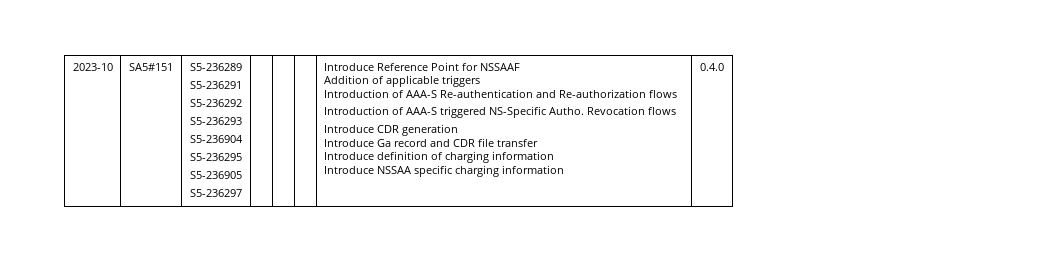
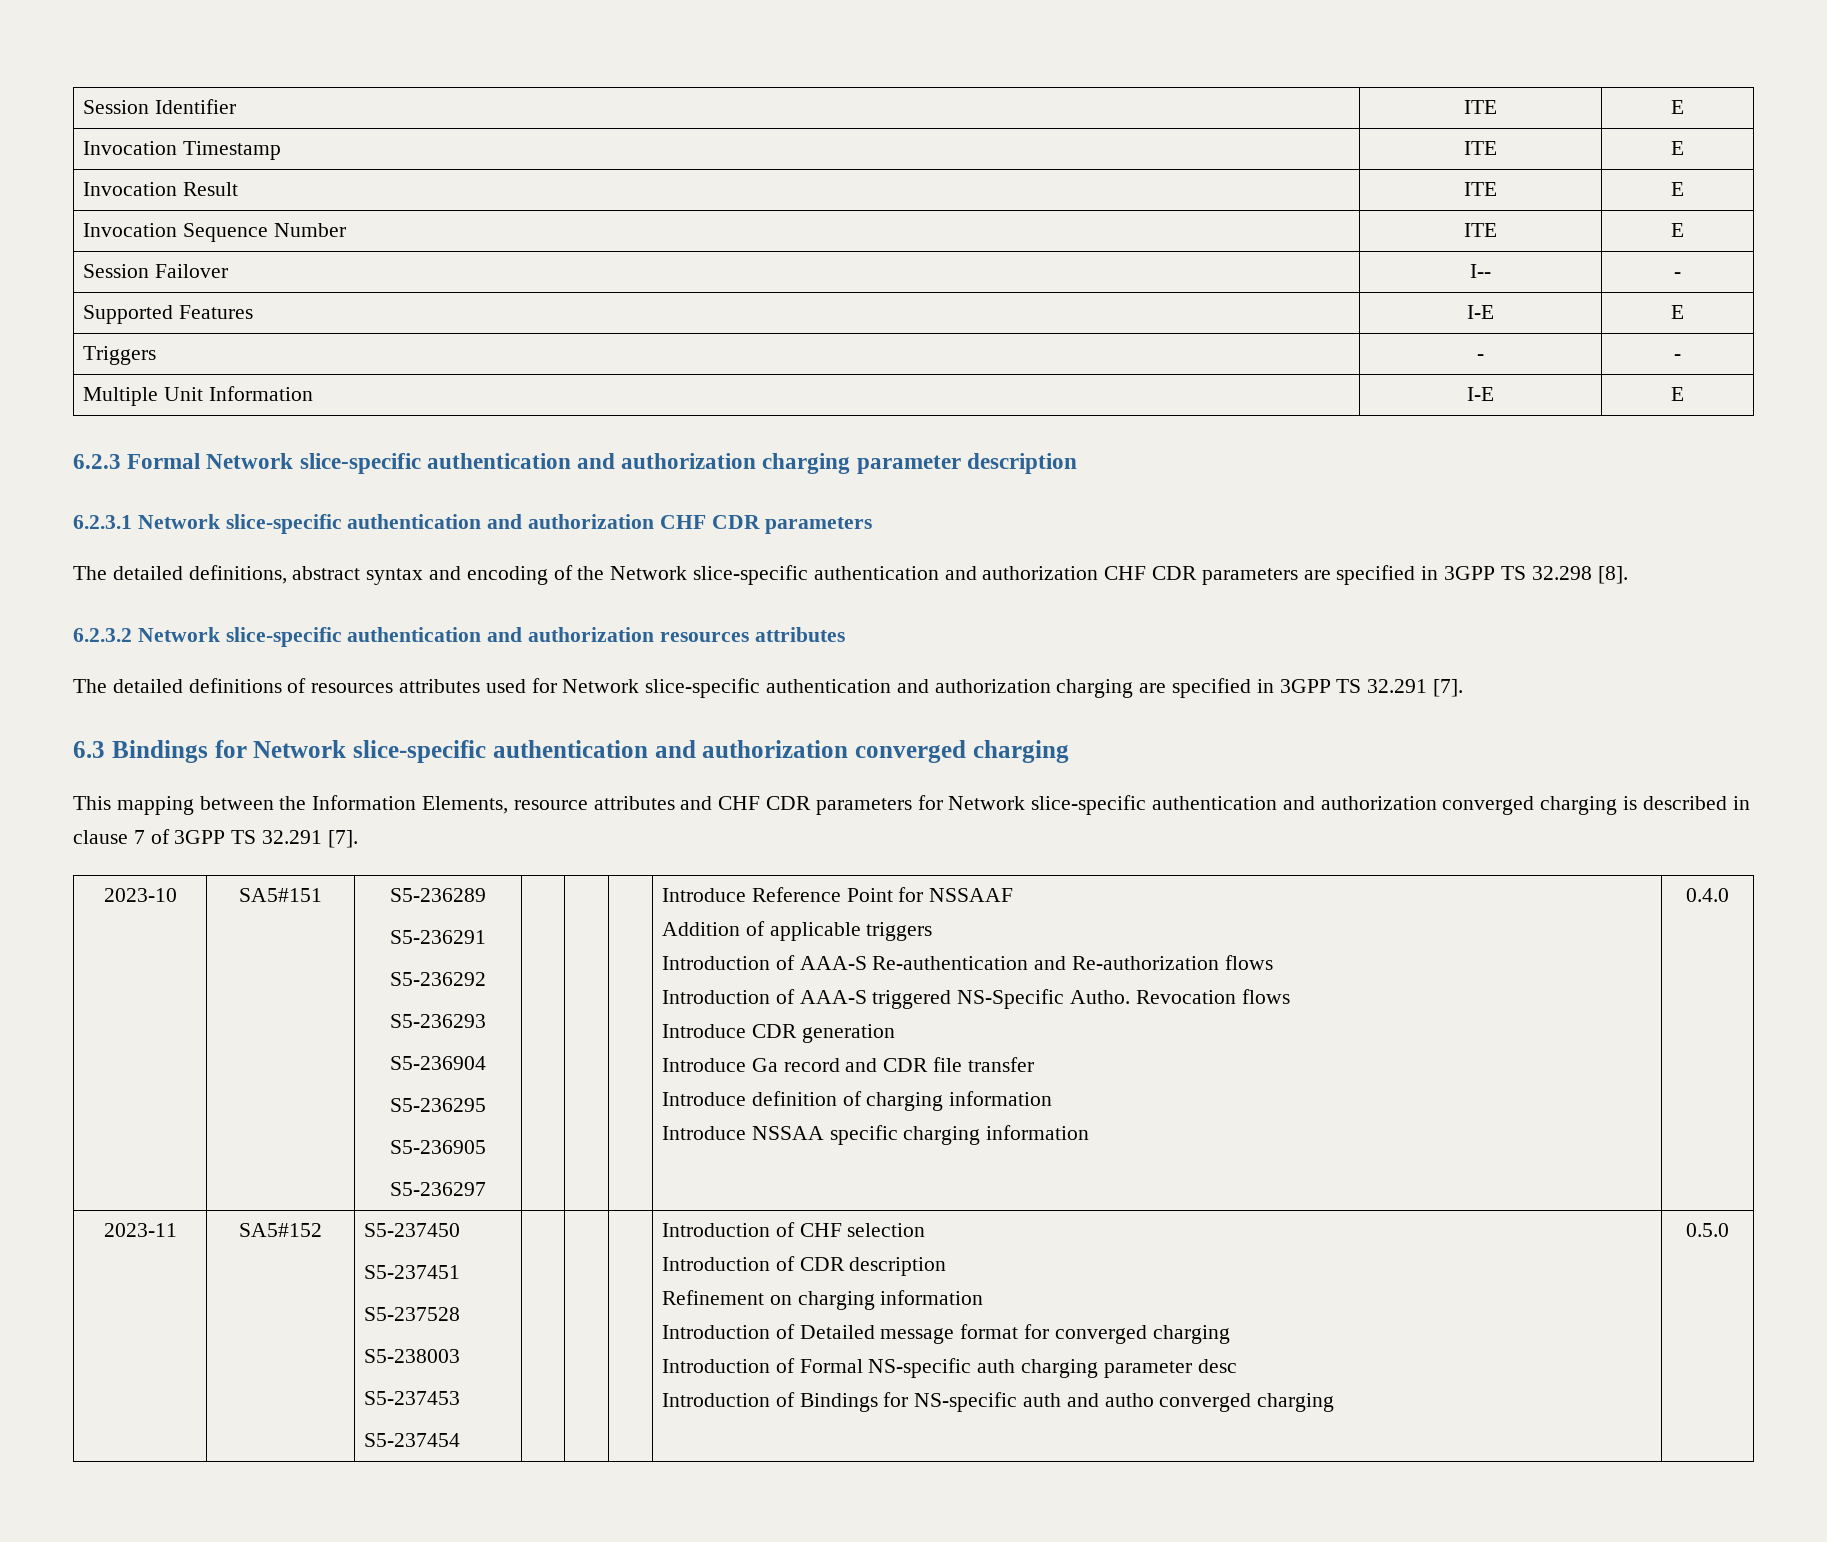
+ Session Identifier | ITE | E
+ Invocation Timestamp | ITE | E
+ Invocation Result | ITE | E
+ Invocation Sequence Number | ITE | E
+ Session Failover | I-- | -
+ Supported Features | I-E | E
+ Triggers | - | -
+ Multiple Unit Information | I-E | E
+ 6.2.3 Formal Network slice-specific authentication and authorization charging parameter description
+ 6.2.3.1 Network slice-specific authentication and authorization CHF CDR parameters
+ The detailed definitions, abstract syntax and encoding of the Network slice-specific authentication and authorization CHF CDR parameters are specified in 3GPP TS 32.298 [8].
+ 6.2.3.2 Network slice-specific authentication and authorization resources attributes
+ The detailed definitions of resources attributes used for Network slice-specific authentication and authorization charging are specified in 3GPP TS 32.291 [7].
+ 6.3 Bindings for Network slice-specific authentication and authorization converged charging
+ This mapping between the Information Elements, resource attributes and CHF CDR parameters for Network slice-specific authentication and authorization converged charging is described in clause 7 of 3GPP TS 32.291 [7].
+ 2023-11 | SA5#152 | S5-237450
+ S5-237451
+ S5-237528
+ S5-238003
+ S5-237453
+ S5-237454 | | | | Introduction of CHF selection
+ Introduction of CDR description
+ Refinement on charging information
+ Introduction of Detailed message format for converged charging
+ Introduction of Formal NS-specific auth charging parameter desc
+ Introduction of Bindings for NS-specific auth and autho converged charging | 0.5.0

